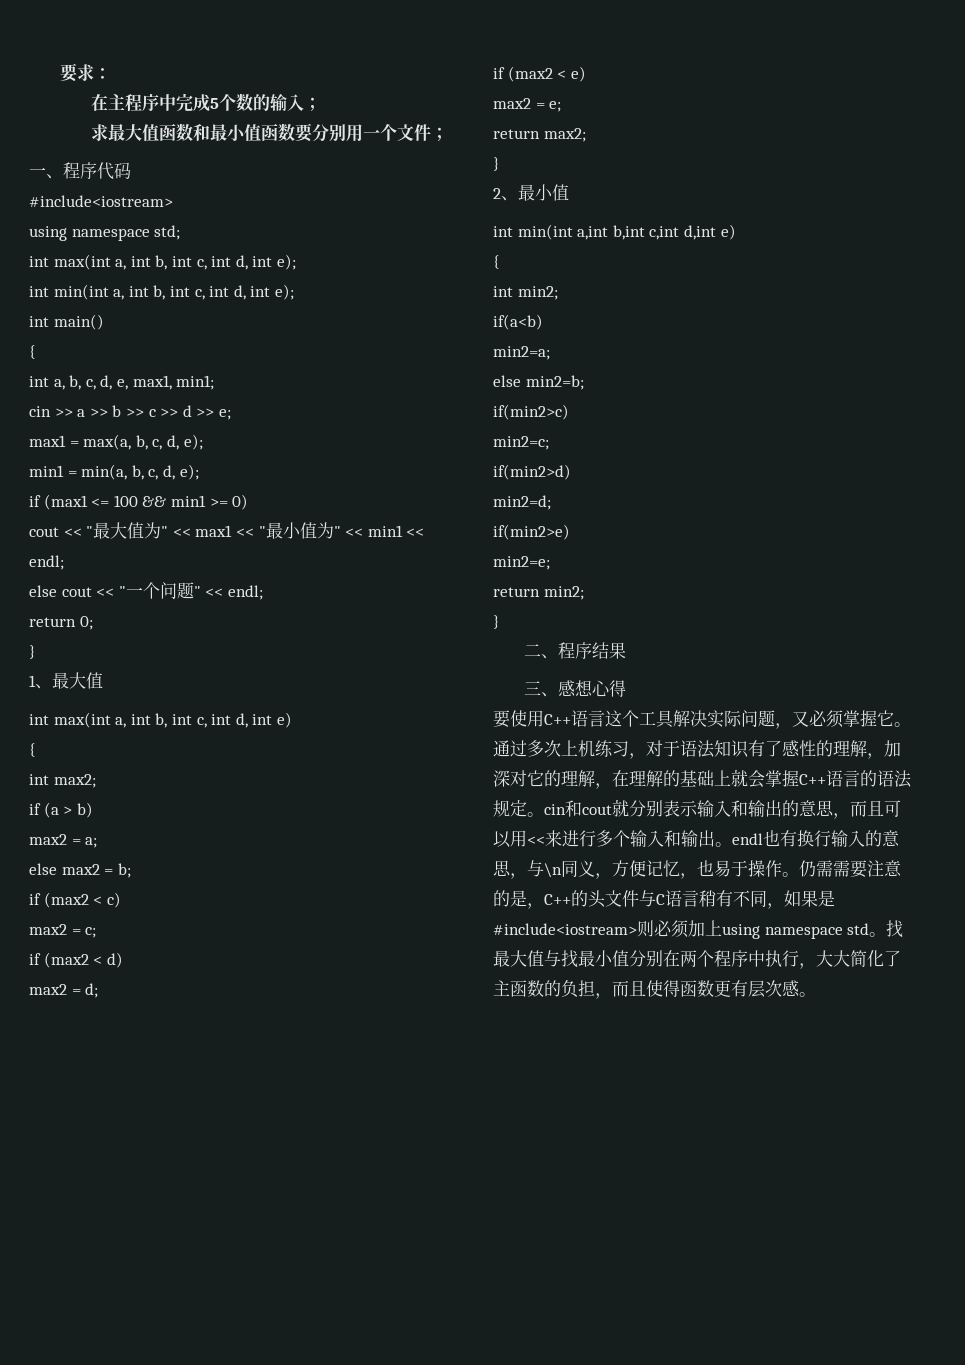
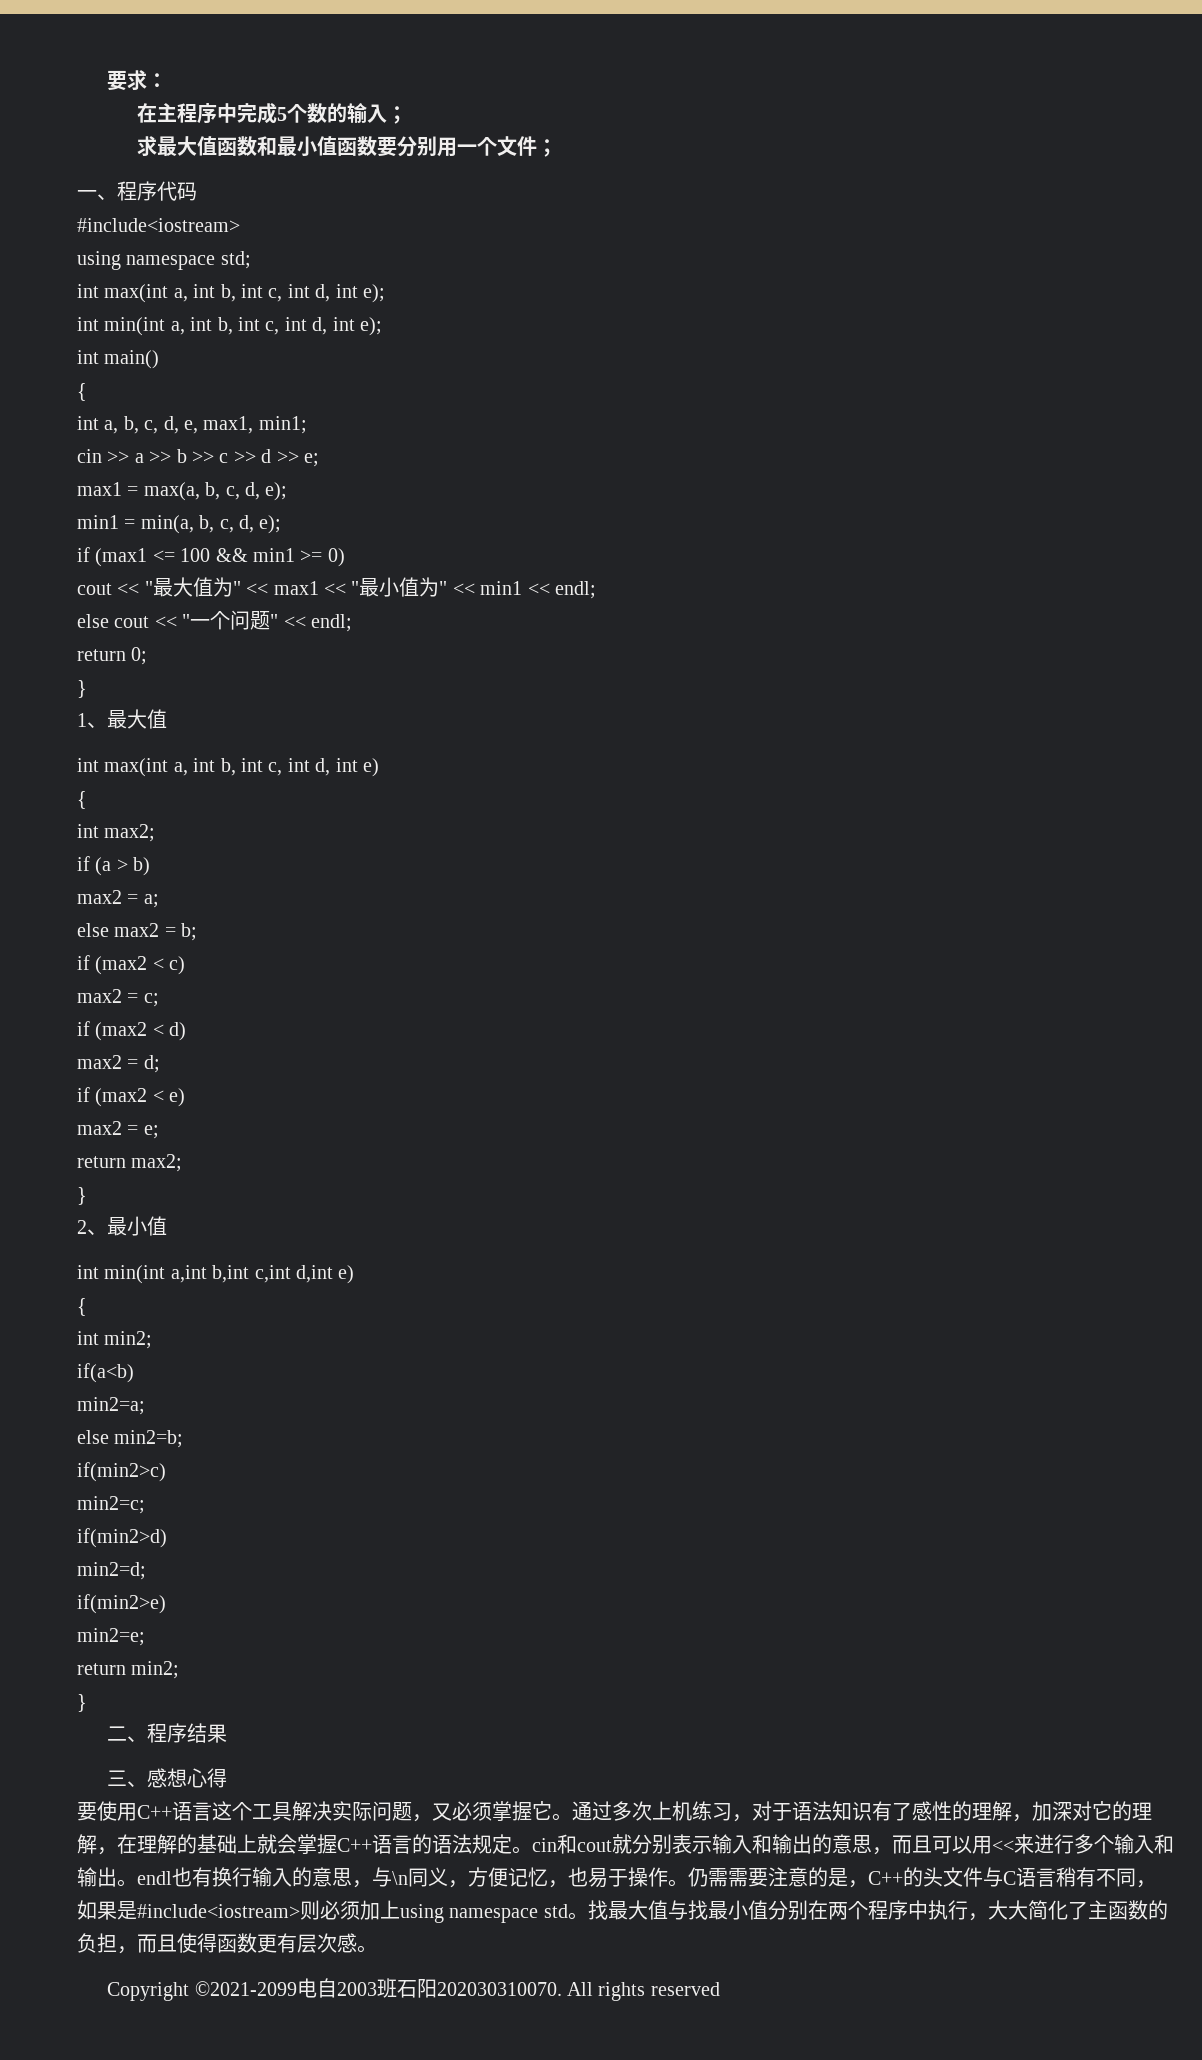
+ Copyright ©2021-2099电自2003班石阳202030310070. All rights reserved

